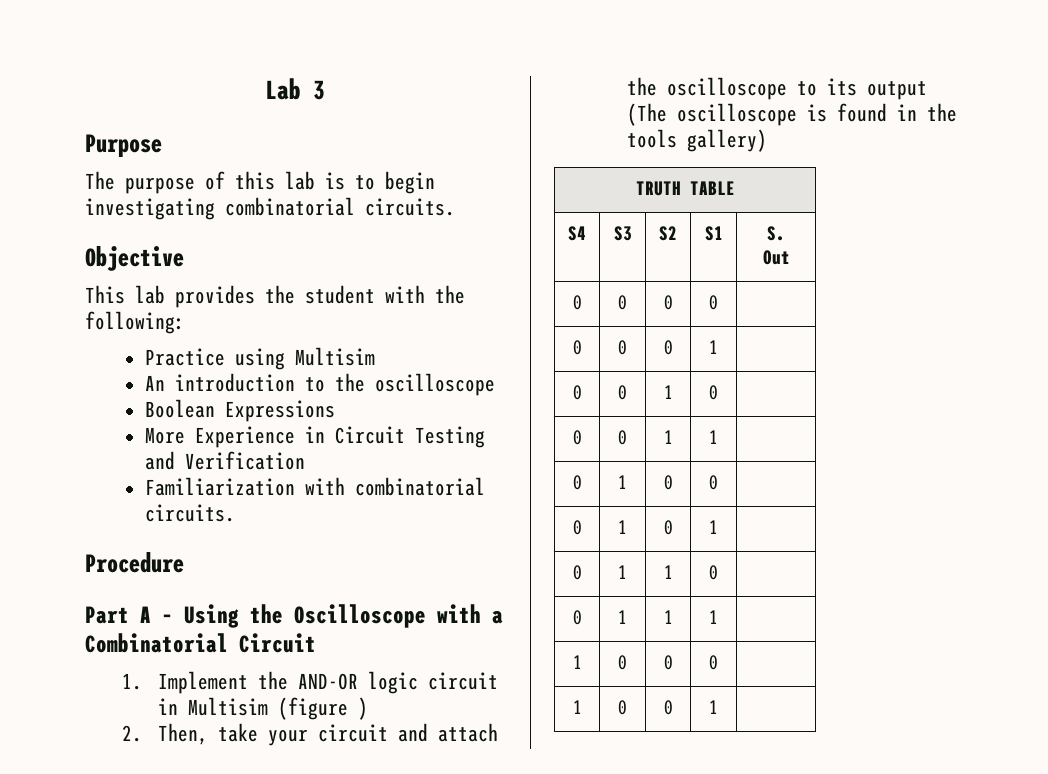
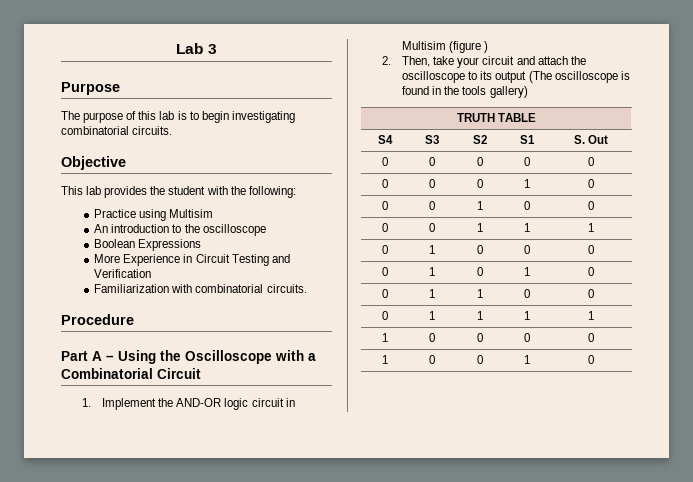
- 0 | 0 | 0 | 0 |
+ 0 | 0 | 0 | 0 | 0
- 0 | 0 | 0 | 1 |
+ 0 | 0 | 0 | 1 | 0
- 0 | 0 | 1 | 0 |
+ 0 | 0 | 1 | 0 | 0
- 0 | 0 | 1 | 1 |
+ 0 | 0 | 1 | 1 | 1
- 0 | 1 | 0 | 0 |
+ 0 | 1 | 0 | 0 | 0
- 0 | 1 | 0 | 1 |
+ 0 | 1 | 0 | 1 | 0
- 0 | 1 | 1 | 0 |
+ 0 | 1 | 1 | 0 | 0
- 0 | 1 | 1 | 1 |
+ 0 | 1 | 1 | 1 | 1
- 1 | 0 | 0 | 0 |
+ 1 | 0 | 0 | 0 | 0
- 1 | 0 | 0 | 1 |
+ 1 | 0 | 0 | 1 | 0

